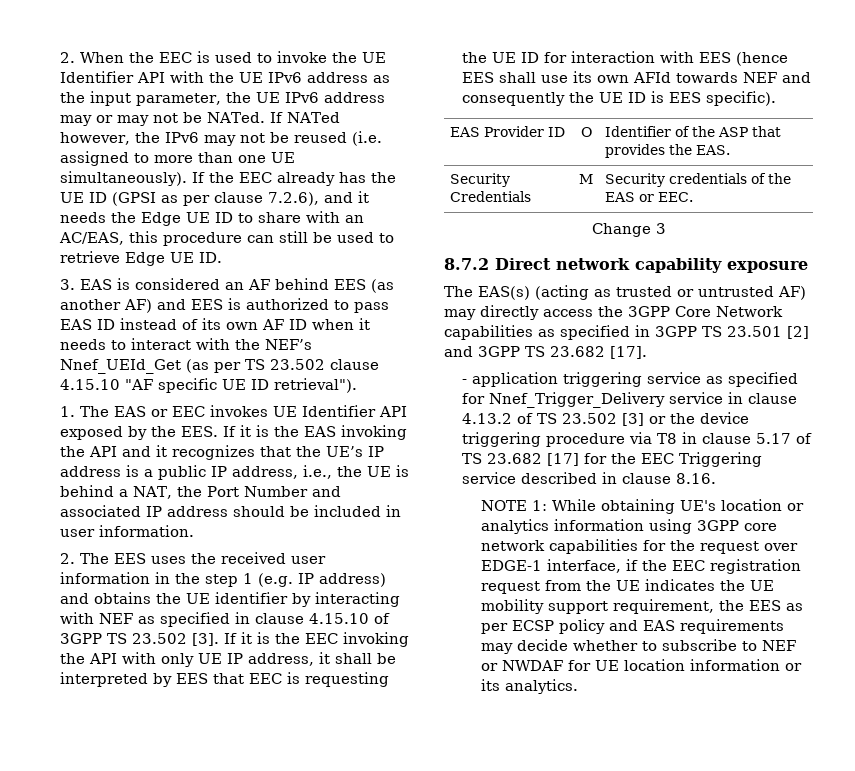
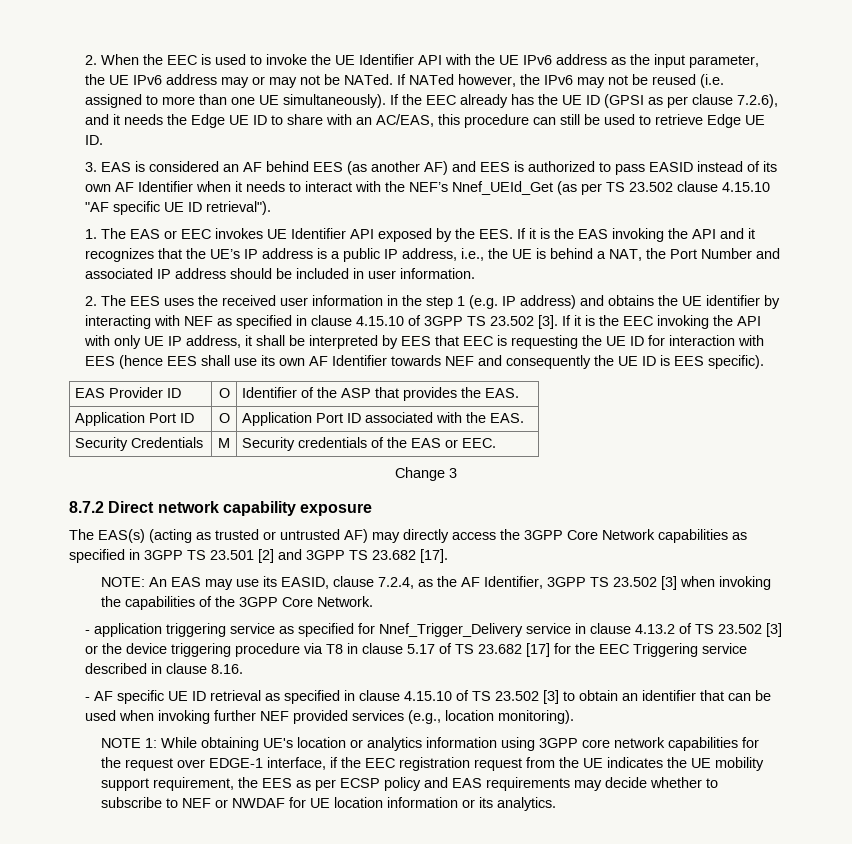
- 3. EAS is considered an AF behind EES (as another AF) and EES is authorized to pass EAS ID instead of its own AF ID when it needs to interact with the NEF’s Nnef_UEId_Get (as per TS 23.502 clause 4.15.10 "AF specific UE ID retrieval").
+ 3. EAS is considered an AF behind EES (as another AF) and EES is authorized to pass EASID instead of its own AF Identifier when it needs to interact with the NEF’s Nnef_UEId_Get (as per TS 23.502 clause 4.15.10 "AF specific UE ID retrieval").
- If it is the EEC invoking the API with only UE IP address, it shall be interpreted by EES that EEC is requesting the UE ID for interaction with EES (hence EES shall use its own AFId towards NEF and consequently the UE ID is EES specific).
+ If it is the EEC invoking the API with only UE IP address, it shall be interpreted by EES that EEC is requesting the UE ID for interaction with EES (hence EES shall use its own AF Identifier towards NEF and consequently the UE ID is EES specific).
+ Application Port ID | O | Application Port ID associated with the EAS.
+ NOTE: An EAS may use its EASID, clause 7.2.4, as the AF Identifier, 3GPP TS 23.502 [3] when invoking the capabilities of the 3GPP Core Network.
+ - AF specific UE ID retrieval as specified in clause 4.15.10 of TS 23.502 [3] to obtain an identifier that can be used when invoking further NEF provided services (e.g., location monitoring).

